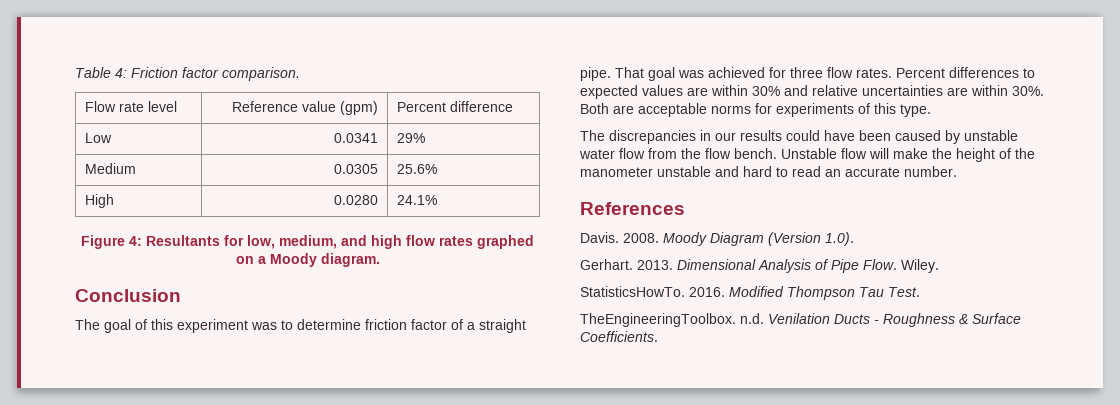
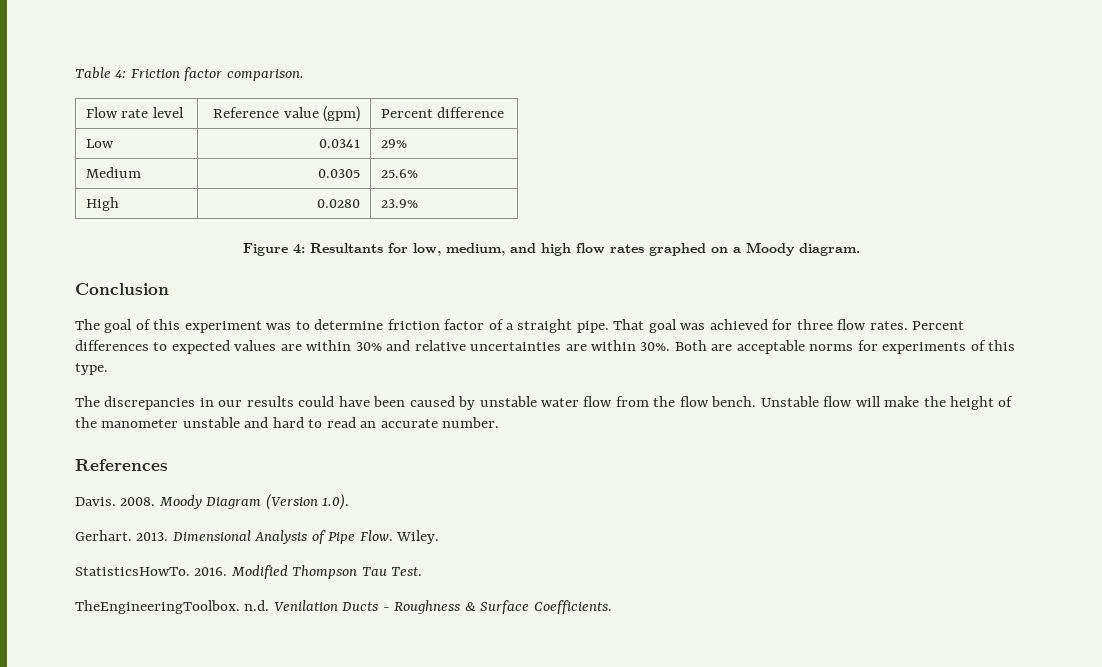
- High | 0.0280 | 24.1%
+ High | 0.0280 | 23.9%

